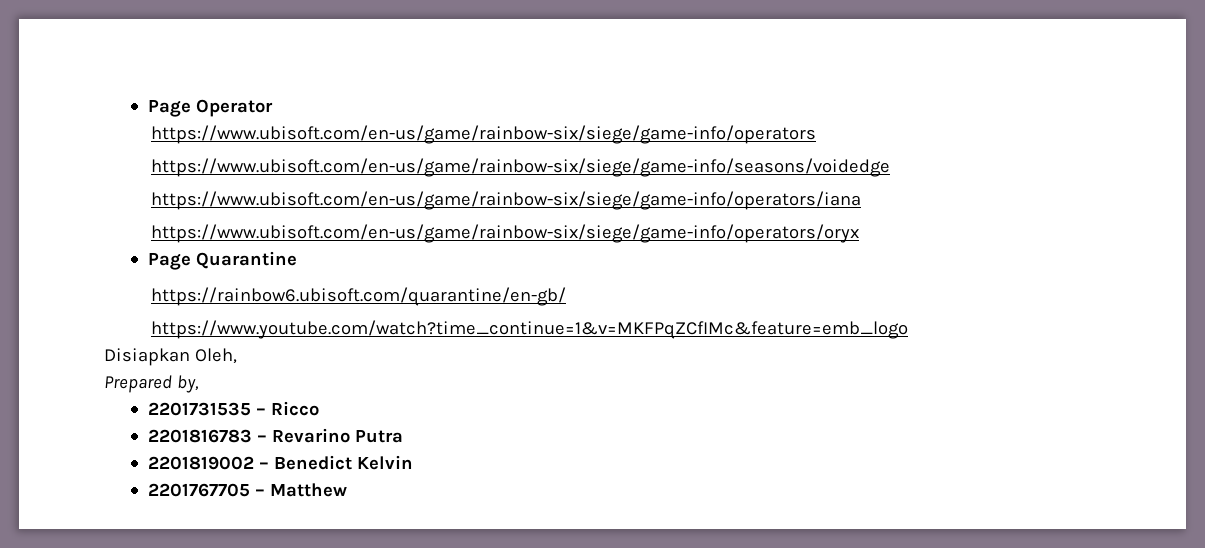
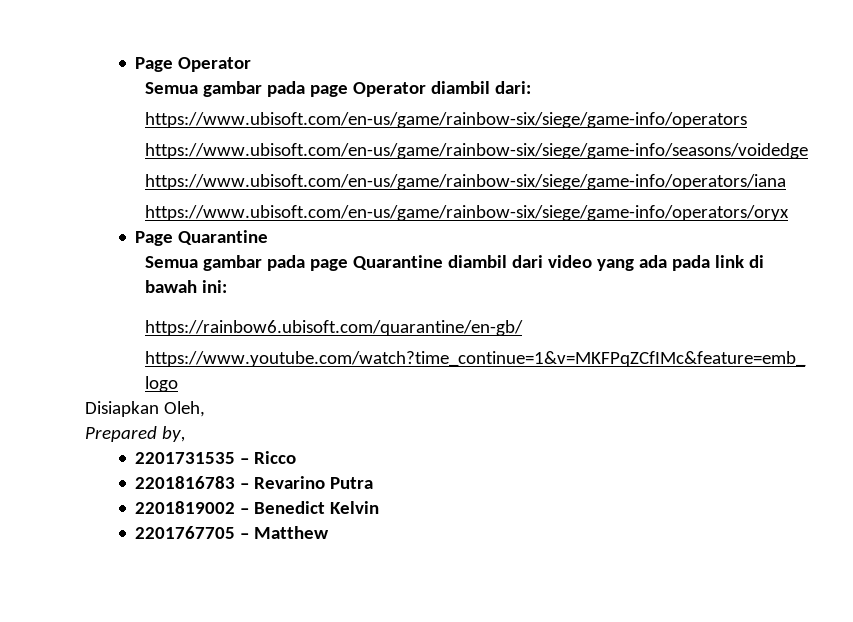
+ Semua gambar pada page Operator diambil dari:
+ Semua gambar pada page Quarantine diambil dari video yang ada pada link di bawah ini:

